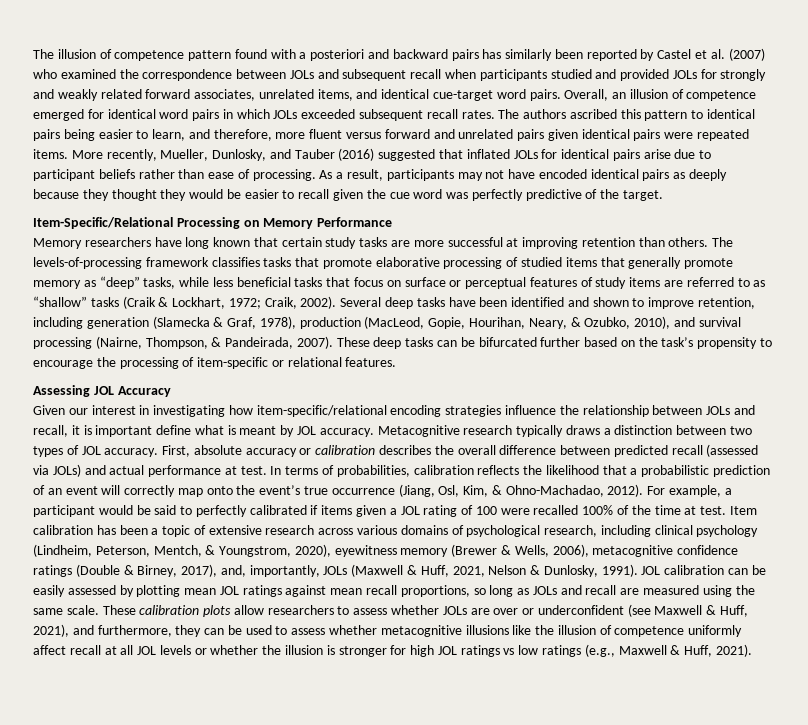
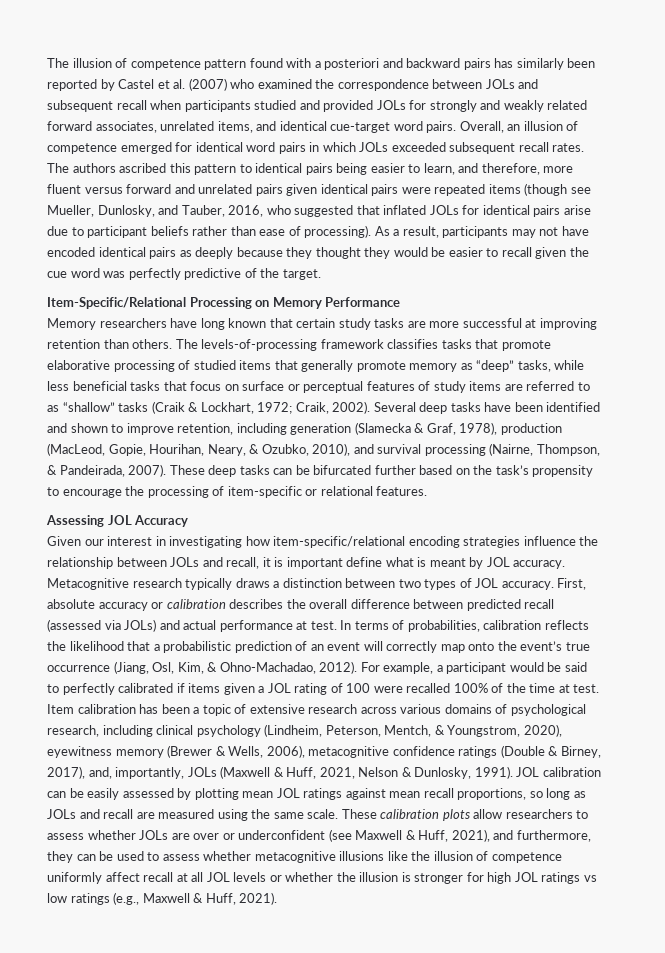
- The authors ascribed this pattern to identical pairs being easier to learn, and therefore, more fluent versus forward and unrelated pairs given identical pairs were repeated items. More recently, Mueller, Dunlosky, and Tauber (2016) suggested that inflated JOLs for identical pairs arise due to participant beliefs rather than ease of processing.
+ The authors ascribed this pattern to identical pairs being easier to learn, and therefore, more fluent versus forward and unrelated pairs given identical pairs were repeated items (though see Mueller, Dunlosky, and Tauber, 2016, who suggested that inflated JOLs for identical pairs arise due to participant beliefs rather than ease of processing).

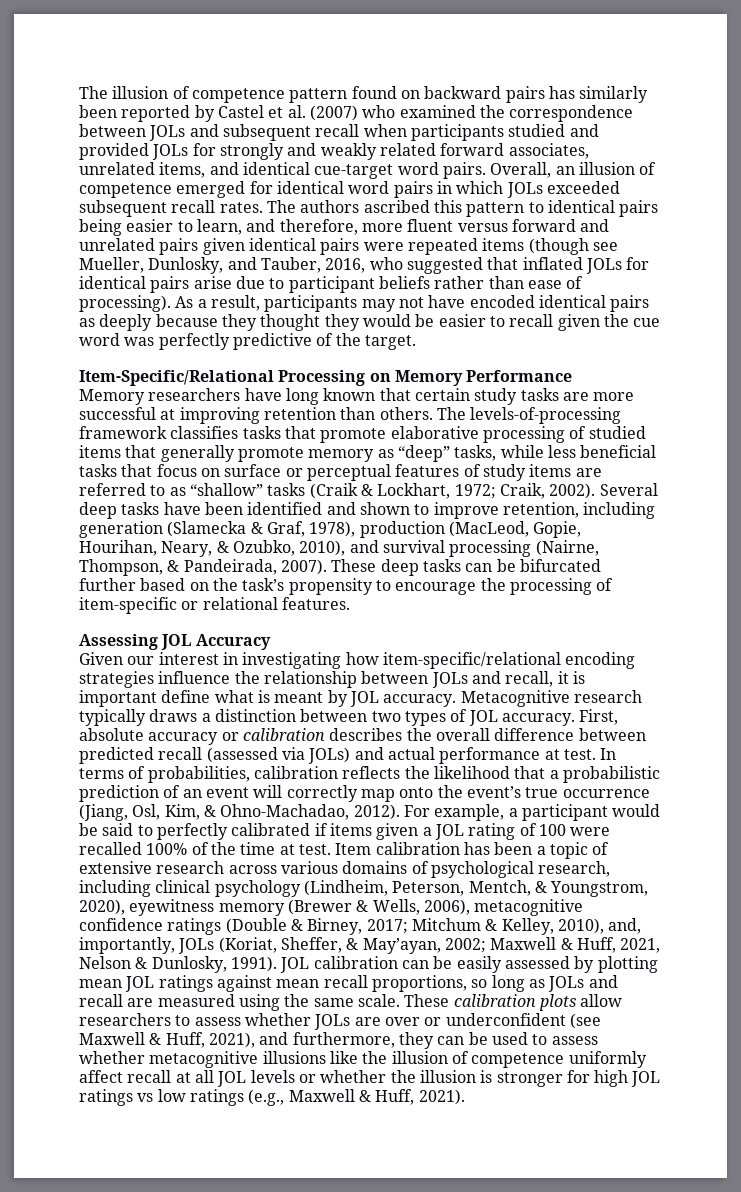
- The illusion of competence pattern found with a posteriori and backward pairs has similarly been reported by Castel et al. (2007) who examined the correspondence between JOLs and subsequent recall when participants studied and provided JOLs for strongly and weakly related forward associates, unrelated items, and identical cue-target word pairs.
+ The illusion of competence pattern found on backward pairs has similarly been reported by Castel et al. (2007) who examined the correspondence between JOLs and subsequent recall when participants studied and provided JOLs for strongly and weakly related forward associates, unrelated items, and identical cue-target word pairs.
- Item calibration has been a topic of extensive research across various domains of psychological research, including clinical psychology (Lindheim, Peterson, Mentch, & Youngstrom, 2020), eyewitness memory (Brewer & Wells, 2006), metacognitive confidence ratings (Double & Birney, 2017), and, importantly, JOLs (Maxwell & Huff, 2021, Nelson & Dunlosky, 1991).
+ Item calibration has been a topic of extensive research across various domains of psychological research, including clinical psychology (Lindheim, Peterson, Mentch, & Youngstrom, 2020), eyewitness memory (Brewer & Wells, 2006), metacognitive confidence ratings (Double & Birney, 2017; Mitchum & Kelley, 2010), and, importantly, JOLs (Koriat, Sheffer, & May’ayan, 2002; Maxwell & Huff, 2021, Nelson & Dunlosky, 1991).

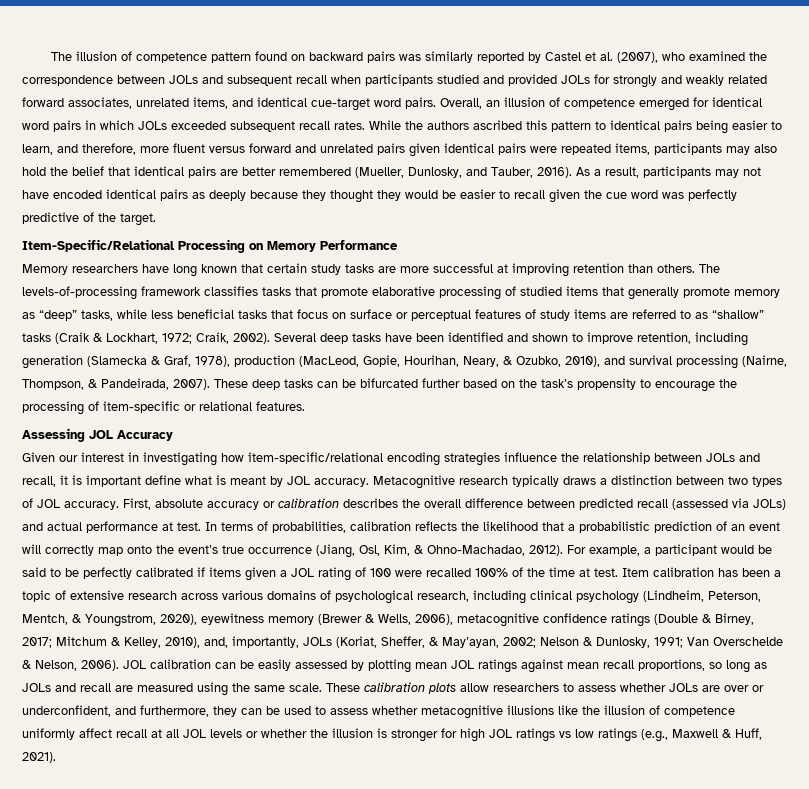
- The illusion of competence pattern found on backward pairs has similarly been reported by Castel et al. (2007) who examined the correspondence between JOLs and subsequent recall when participants studied and provided JOLs for strongly and weakly related forward associates, unrelated items, and identical cue-target word pairs.
+ The illusion of competence pattern found on backward pairs was similarly reported by Castel et al. (2007), who examined the correspondence between JOLs and subsequent recall when participants studied and provided JOLs for strongly and weakly related forward associates, unrelated items, and identical cue-target word pairs.
- The authors ascribed this pattern to identical pairs being easier to learn, and therefore, more fluent versus forward and unrelated pairs given identical pairs were repeated items (though see Mueller, Dunlosky, and Tauber, 2016, who suggested that inflated JOLs for identical pairs arise due to participant beliefs rather than ease of processing).
+ While the authors ascribed this pattern to identical pairs being easier to learn, and therefore, more fluent versus forward and unrelated pairs given identical pairs were repeated items, participants may also hold the belief that identical pairs are better remembered (Mueller, Dunlosky, and Tauber, 2016).
- For example, a participant would be said to perfectly calibrated if items given a JOL rating of 100 were recalled 100% of the time at test.
+ For example, a participant would be said to be perfectly calibrated if items given a JOL rating of 100 were recalled 100% of the time at test.
- Item calibration has been a topic of extensive research across various domains of psychological research, including clinical psychology (Lindheim, Peterson, Mentch, & Youngstrom, 2020), eyewitness memory (Brewer & Wells, 2006), metacognitive confidence ratings (Double & Birney, 2017; Mitchum & Kelley, 2010), and, importantly, JOLs (Koriat, Sheffer, & May’ayan, 2002; Maxwell & Huff, 2021, Nelson & Dunlosky, 1991).
+ Item calibration has been a topic of extensive research across various domains of psychological research, including clinical psychology (Lindheim, Peterson, Mentch, & Youngstrom, 2020), eyewitness memory (Brewer & Wells, 2006), metacognitive confidence ratings (Double & Birney, 2017; Mitchum & Kelley, 2010), and, importantly, JOLs (Koriat, Sheffer, & May’ayan, 2002; Nelson & Dunlosky, 1991; Van Overschelde & Nelson, 2006).
- These calibration plots allow researchers to assess whether JOLs are over or underconfident (see Maxwell & Huff, 2021), and furthermore, they can be used to assess whether metacognitive illusions like the illusion of competence uniformly affect recall at all JOL levels or whether the illusion is stronger for high JOL ratings vs low ratings (e.g., Maxwell & Huff, 2021).
+ These calibration plots allow researchers to assess whether JOLs are over or underconfident, and furthermore, they can be used to assess whether metacognitive illusions like the illusion of competence uniformly affect recall at all JOL levels or whether the illusion is stronger for high JOL ratings vs low ratings (e.g., Maxwell & Huff, 2021).

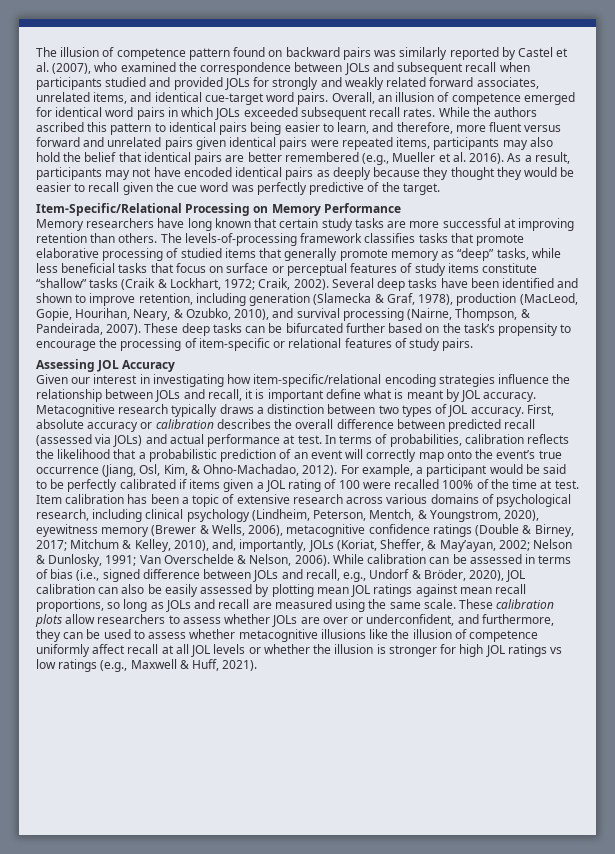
- While the authors ascribed this pattern to identical pairs being easier to learn, and therefore, more fluent versus forward and unrelated pairs given identical pairs were repeated items, participants may also hold the belief that identical pairs are better remembered (Mueller, Dunlosky, and Tauber, 2016).
+ While the authors ascribed this pattern to identical pairs being easier to learn, and therefore, more fluent versus forward and unrelated pairs given identical pairs were repeated items, participants may also hold the belief that identical pairs are better remembered (e.g., Mueller et al. 2016).
- The levels-of-processing framework classifies tasks that promote elaborative processing of studied items that generally promote memory as “deep” tasks, while less beneficial tasks that focus on surface or perceptual features of study items are referred to as “shallow” tasks (Craik & Lockhart, 1972; Craik, 2002).
+ The levels-of-processing framework classifies tasks that promote elaborative processing of studied items that generally promote memory as “deep” tasks, while less beneficial tasks that focus on surface or perceptual features of study items constitute “shallow” tasks (Craik & Lockhart, 1972; Craik, 2002).
- These deep tasks can be bifurcated further based on the task’s propensity to encourage the processing of item-specific or relational features.
+ These deep tasks can be bifurcated further based on the task’s propensity to encourage the processing of item-specific or relational features of study pairs.
- JOL calibration can be easily assessed by plotting mean JOL ratings against mean recall proportions, so long as JOLs and recall are measured using the same scale.
+ While calibration can be assessed in terms of bias (i.e., signed difference between JOLs and recall, e.g., Undorf & Bröder, 2020), JOL calibration can also be easily assessed by plotting mean JOL ratings against mean recall proportions, so long as JOLs and recall are measured using the same scale.

